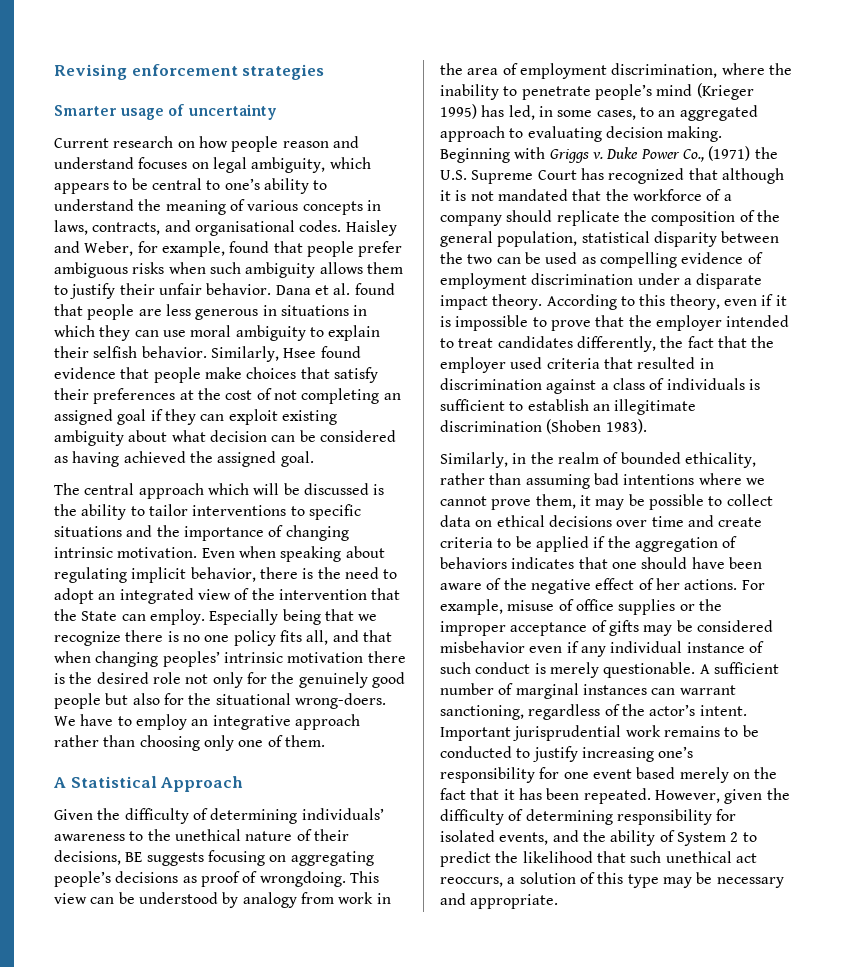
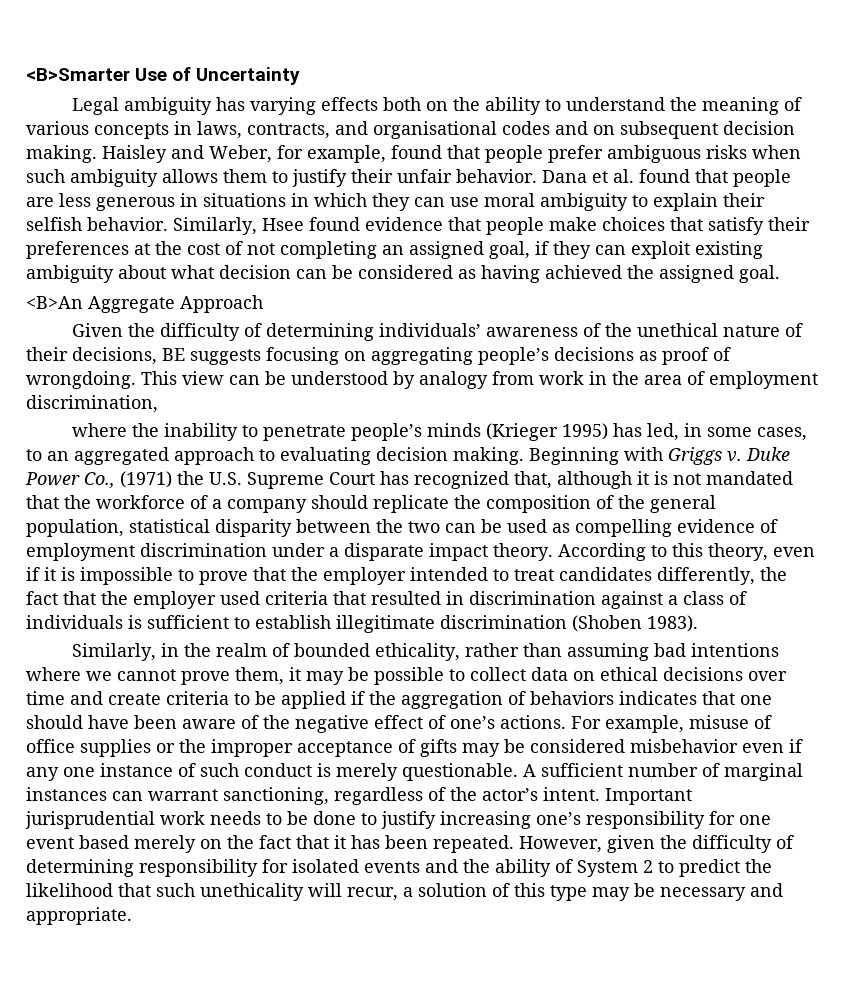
- Revising enforcement strategies
- Smarter usage of uncertainty
- Current research on how people reason and understand focuses on legal ambiguity, which appears to be central to one’s ability to understand the meaning of various concepts in laws, contracts, and organisational codes.
+ <B>Smarter Use of Uncertainty
+ Legal ambiguity has varying effects both on the ability to understand the meaning of various concepts in laws, contracts, and organisational codes and on subsequent decision making.
- Similarly, Hsee found evidence that people make choices that satisfy their preferences at the cost of not completing an assigned goal if they can exploit existing ambiguity about what decision can be considered as having achieved the assigned goal.
+ Similarly, Hsee found evidence that people make choices that satisfy their preferences at the cost of not completing an assigned goal, if they can exploit existing ambiguity about what decision can be considered as having achieved the assigned goal.
- The central approach which will be discussed is the ability to tailor interventions to specific situations and the importance of changing intrinsic motivation. Even when speaking about regulating implicit behavior, there is the need to adopt an integrated view of the intervention that the State can employ. Especially being that we recognize there is no one policy fits all, and that when changing peoples’ intrinsic motivation there is the desired role not only for the genuinely good people but also for the situational wrong-doers. We have to employ an integrative approach rather than choosing only one of them.
- A Statistical Approach
+ <B>An Aggregate Approach
- Given the difficulty of determining individuals’ awareness to the unethical nature of their decisions, BE suggests focusing on aggregating people’s decisions as proof of wrongdoing.
+ Given the difficulty of determining individuals’ awareness of the unethical nature of their decisions, BE suggests focusing on aggregating people’s decisions as proof of wrongdoing.
- This view can be understood by analogy from work in the area of employment discrimination, where the inability to penetrate people’s mind (Krieger 1995) has led, in some cases, to an aggregated approach to evaluating decision making.
+ This view can be understood by analogy from work in the area of employment discrimination,
+ where the inability to penetrate people’s minds (Krieger 1995) has led, in some cases, to an aggregated approach to evaluating decision making.
- Duke Power Co., (1971) the U.S. Supreme Court has recognized that although it is not mandated that the workforce of a company should replicate the composition of the general population, statistical disparity between the two can be used as compelling evidence of employment discrimination under a disparate impact theory.
+ Duke Power Co., (1971) the U.S. Supreme Court has recognized that, although it is not mandated that the workforce of a company should replicate the composition of the general population, statistical disparity between the two can be used as compelling evidence of employment discrimination under a disparate impact theory.
- According to this theory, even if it is impossible to prove that the employer intended to treat candidates differently, the fact that the employer used criteria that resulted in discrimination against a class of individuals is sufficient to establish an illegitimate discrimination (Shoben 1983).
+ According to this theory, even if it is impossible to prove that the employer intended to treat candidates differently, the fact that the employer used criteria that resulted in discrimination against a class of individuals is sufficient to establish illegitimate discrimination (Shoben 1983).
- Similarly, in the realm of bounded ethicality, rather than assuming bad intentions where we cannot prove them, it may be possible to collect data on ethical decisions over time and create criteria to be applied if the aggregation of behaviors indicates that one should have been aware of the negative effect of her actions.
+ Similarly, in the realm of bounded ethicality, rather than assuming bad intentions where we cannot prove them, it may be possible to collect data on ethical decisions over time and create criteria to be applied if the aggregation of behaviors indicates that one should have been aware of the negative effect of one’s actions.
- For example, misuse of office supplies or the improper acceptance of gifts may be considered misbehavior even if any individual instance of such conduct is merely questionable.
+ For example, misuse of office supplies or the improper acceptance of gifts may be considered misbehavior even if any one instance of such conduct is merely questionable.
- Important jurisprudential work remains to be conducted to justify increasing one’s responsibility for one event based merely on the fact that it has been repeated.
+ Important jurisprudential work needs to be done to justify increasing one’s responsibility for one event based merely on the fact that it has been repeated.
- However, given the difficulty of determining responsibility for isolated events, and the ability of System 2 to predict the likelihood that such unethical act reoccurs, a solution of this type may be necessary and appropriate.
+ However, given the difficulty of determining responsibility for isolated events and the ability of System 2 to predict the likelihood that such unethicality will recur, a solution of this type may be necessary and appropriate.

